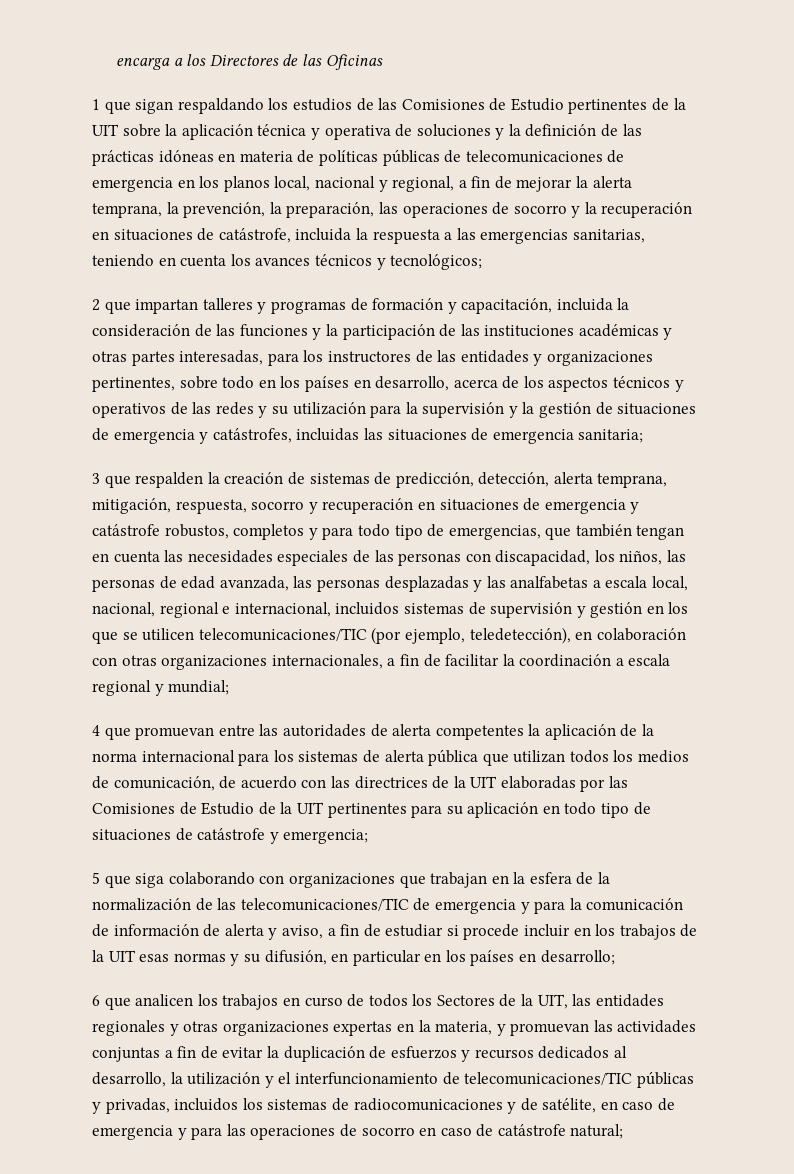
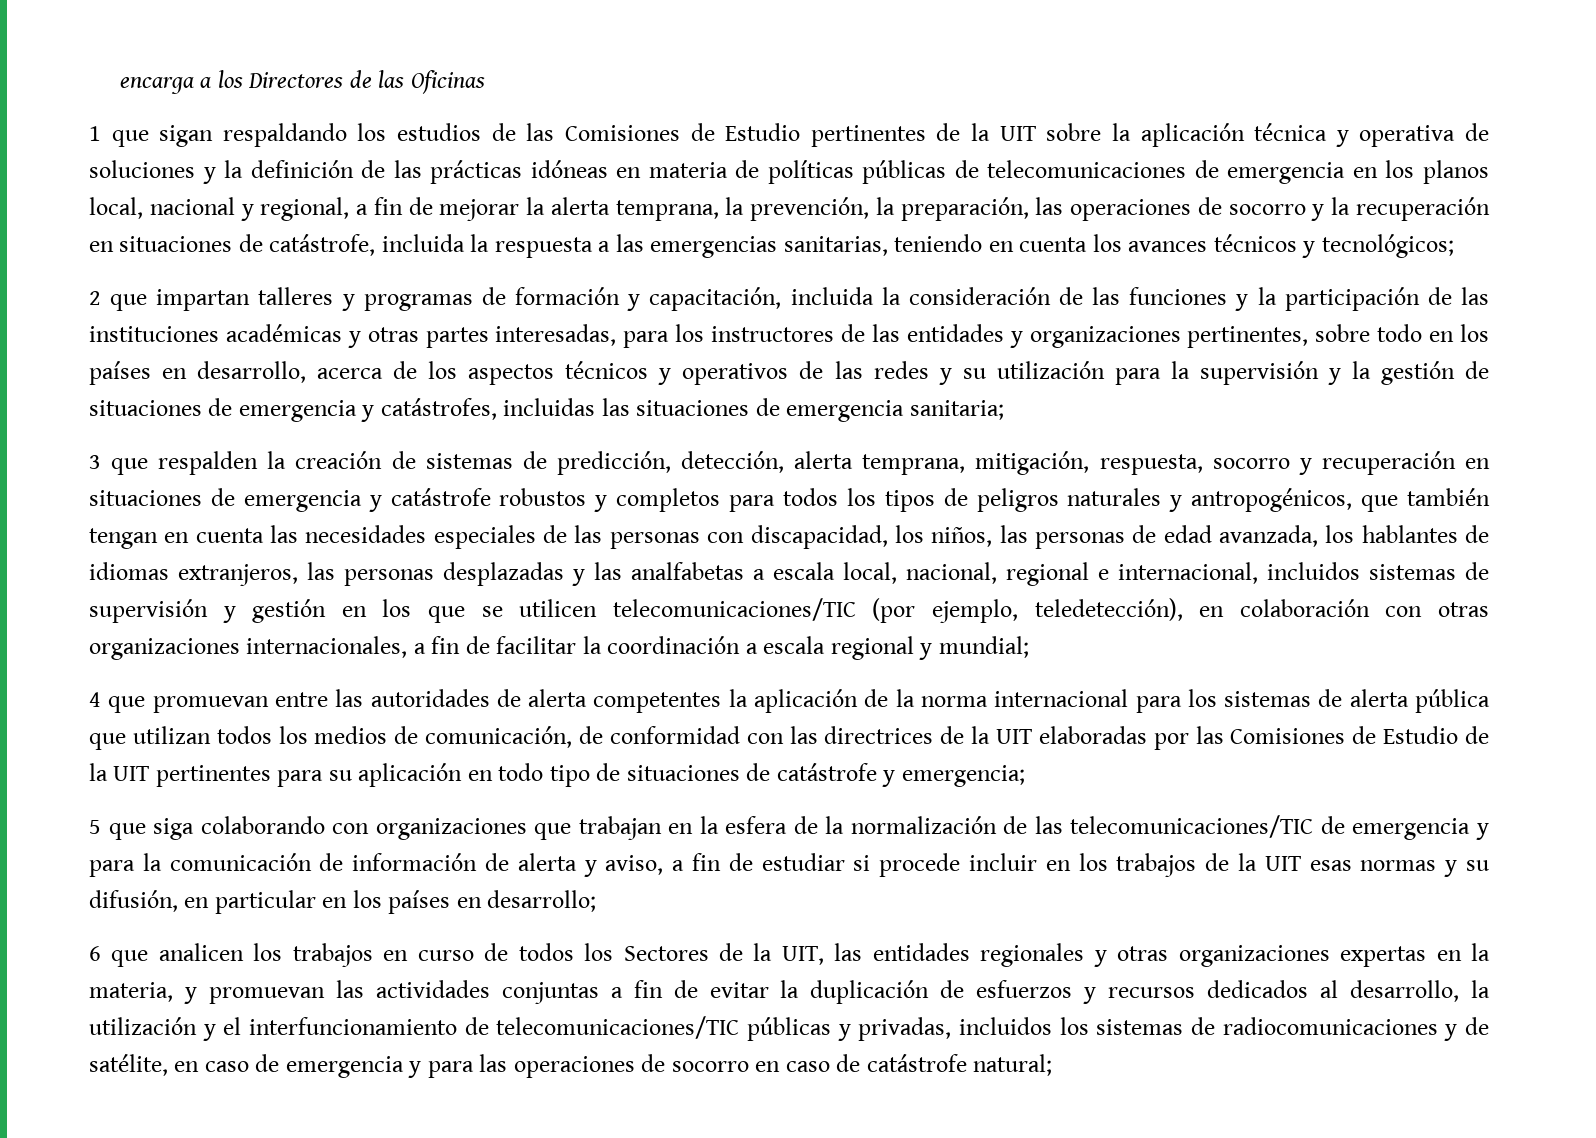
- 3 que respalden la creación de sistemas de predicción, detección, alerta temprana, mitigación, respuesta, socorro y recuperación en situaciones de emergencia y catástrofe robustos, completos y para todo tipo de emergencias, que también tengan en cuenta las necesidades especiales de las personas con discapacidad, los niños, las personas de edad avanzada, las personas desplazadas y las analfabetas a escala local, nacional, regional e internacional, incluidos sistemas de supervisión y gestión en los que se utilicen telecomunicaciones/TIC (por ejemplo, teledetección), en colaboración con otras organizaciones internacionales, a fin de facilitar la coordinación a escala regional y mundial;
+ 3 que respalden la creación de sistemas de predicción, detección, alerta temprana, mitigación, respuesta, socorro y recuperación en situaciones de emergencia y catástrofe robustos y completos para todos los tipos de peligros naturales y antropogénicos, que también tengan en cuenta las necesidades especiales de las personas con discapacidad, los niños, las personas de edad avanzada, los hablantes de idiomas extranjeros, las personas desplazadas y las analfabetas a escala local, nacional, regional e internacional, incluidos sistemas de supervisión y gestión en los que se utilicen telecomunicaciones/TIC (por ejemplo, teledetección), en colaboración con otras organizaciones internacionales, a fin de facilitar la coordinación a escala regional y mundial;
- 4 que promuevan entre las autoridades de alerta competentes la aplicación de la norma internacional para los sistemas de alerta pública que utilizan todos los medios de comunicación, de acuerdo con las directrices de la UIT elaboradas por las Comisiones de Estudio de la UIT pertinentes para su aplicación en todo tipo de situaciones de catástrofe y emergencia;
+ 4 que promuevan entre las autoridades de alerta competentes la aplicación de la norma internacional para los sistemas de alerta pública que utilizan todos los medios de comunicación, de conformidad con las directrices de la UIT elaboradas por las Comisiones de Estudio de la UIT pertinentes para su aplicación en todo tipo de situaciones de catástrofe y emergencia;

